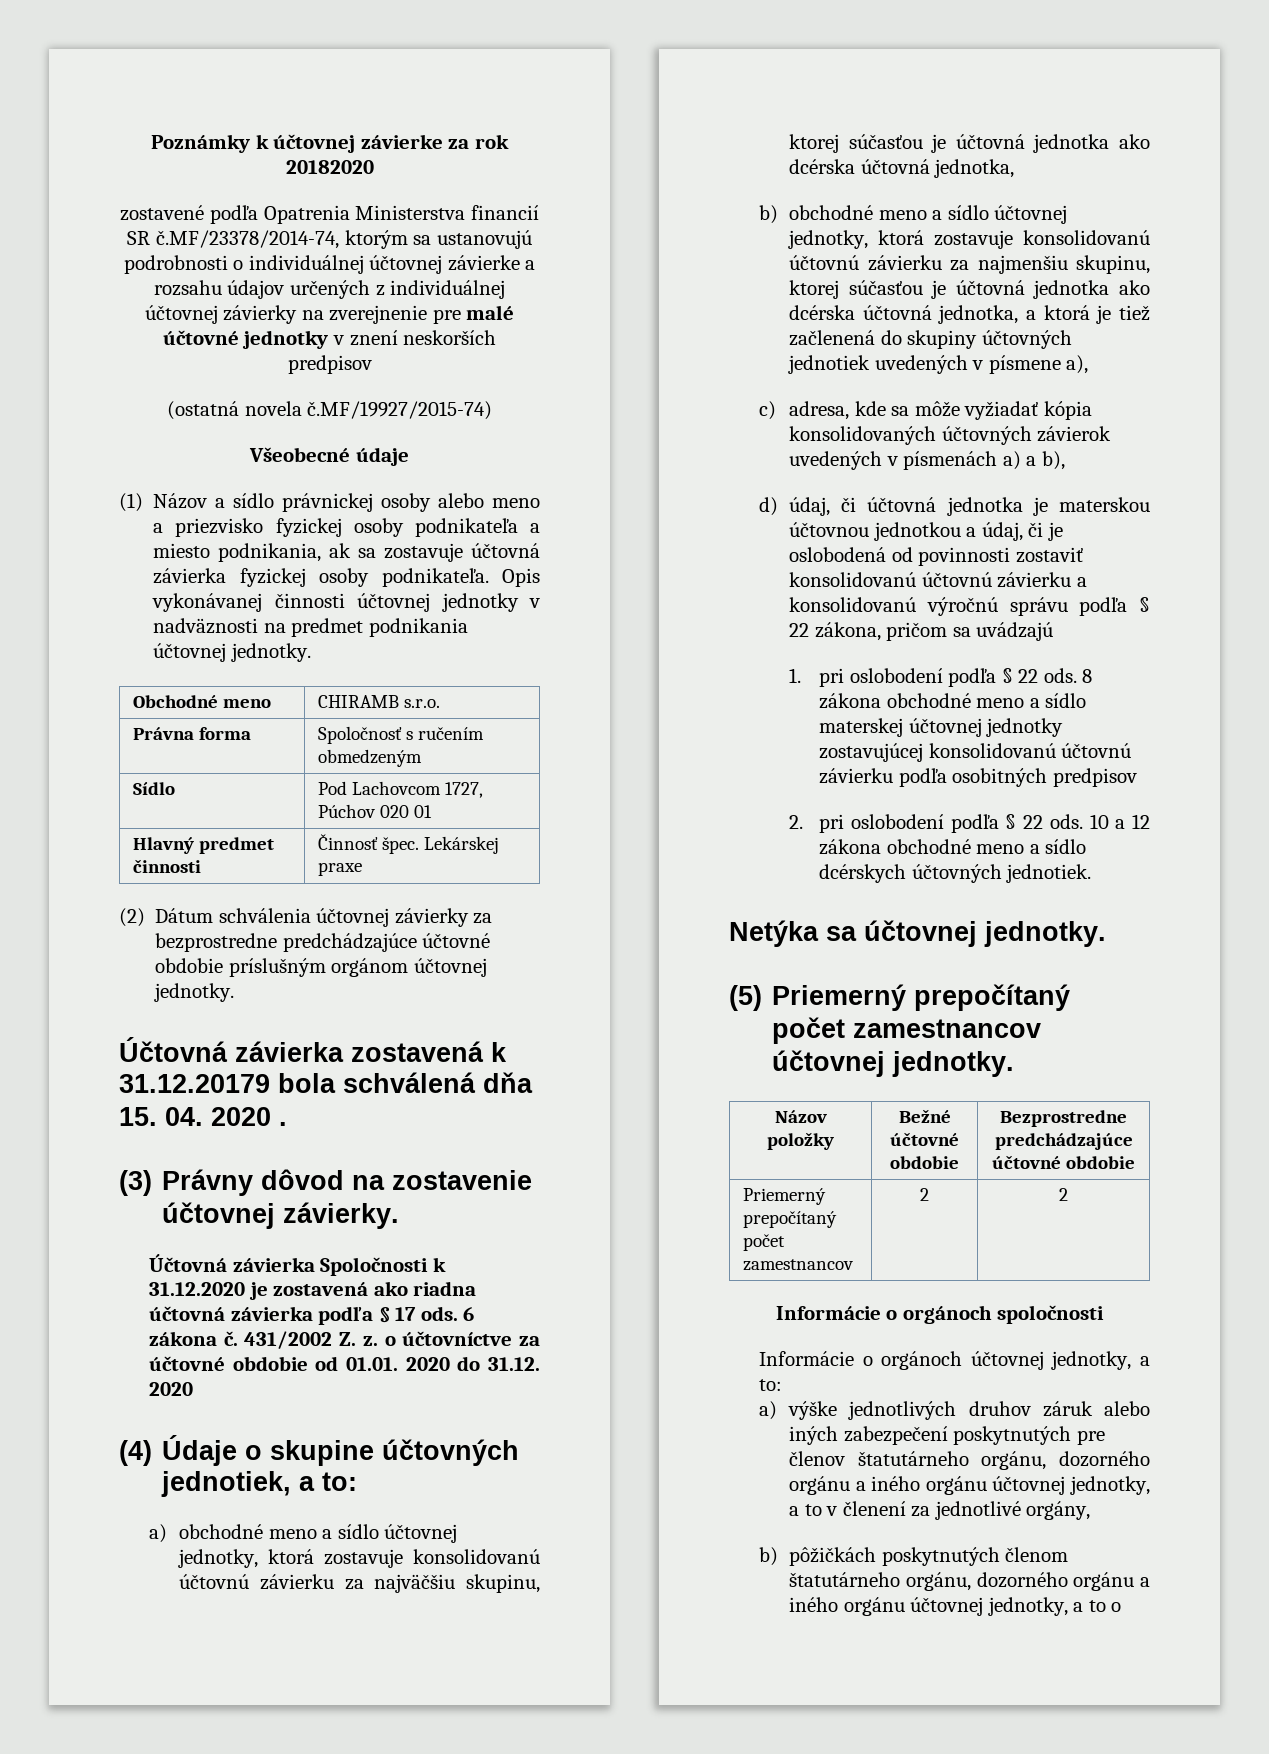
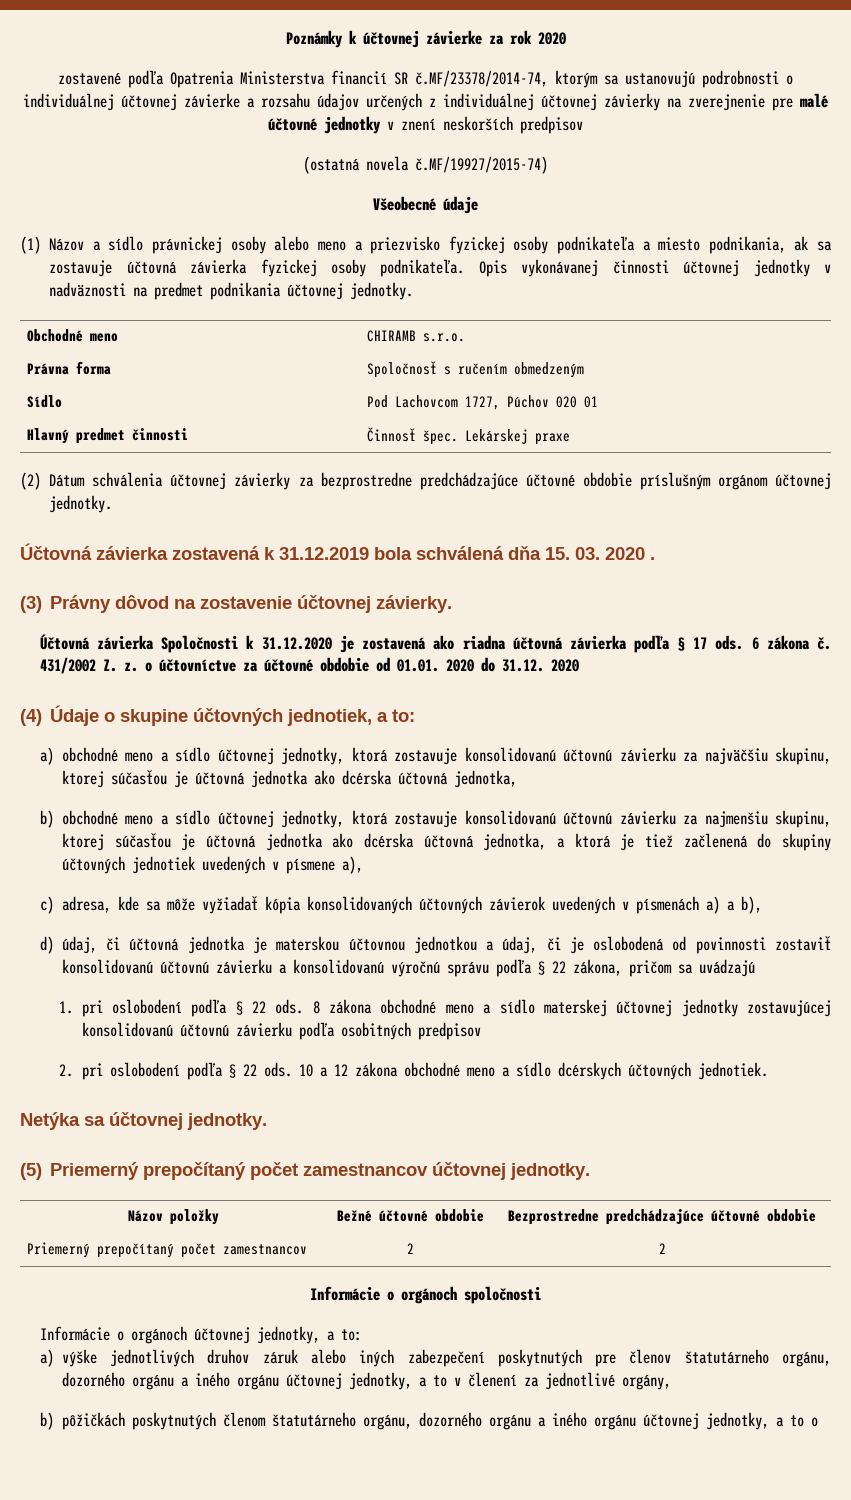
- Poznámky k účtovnej závierke za rok 20182020
+ Poznámky k účtovnej závierke za rok 2020
- Účtovná závierka zostavená k 31.12.20179 bola schválená dňa 15. 04. 2020 .
+ Účtovná závierka zostavená k 31.12.2019 bola schválená dňa 15. 03. 2020 .

